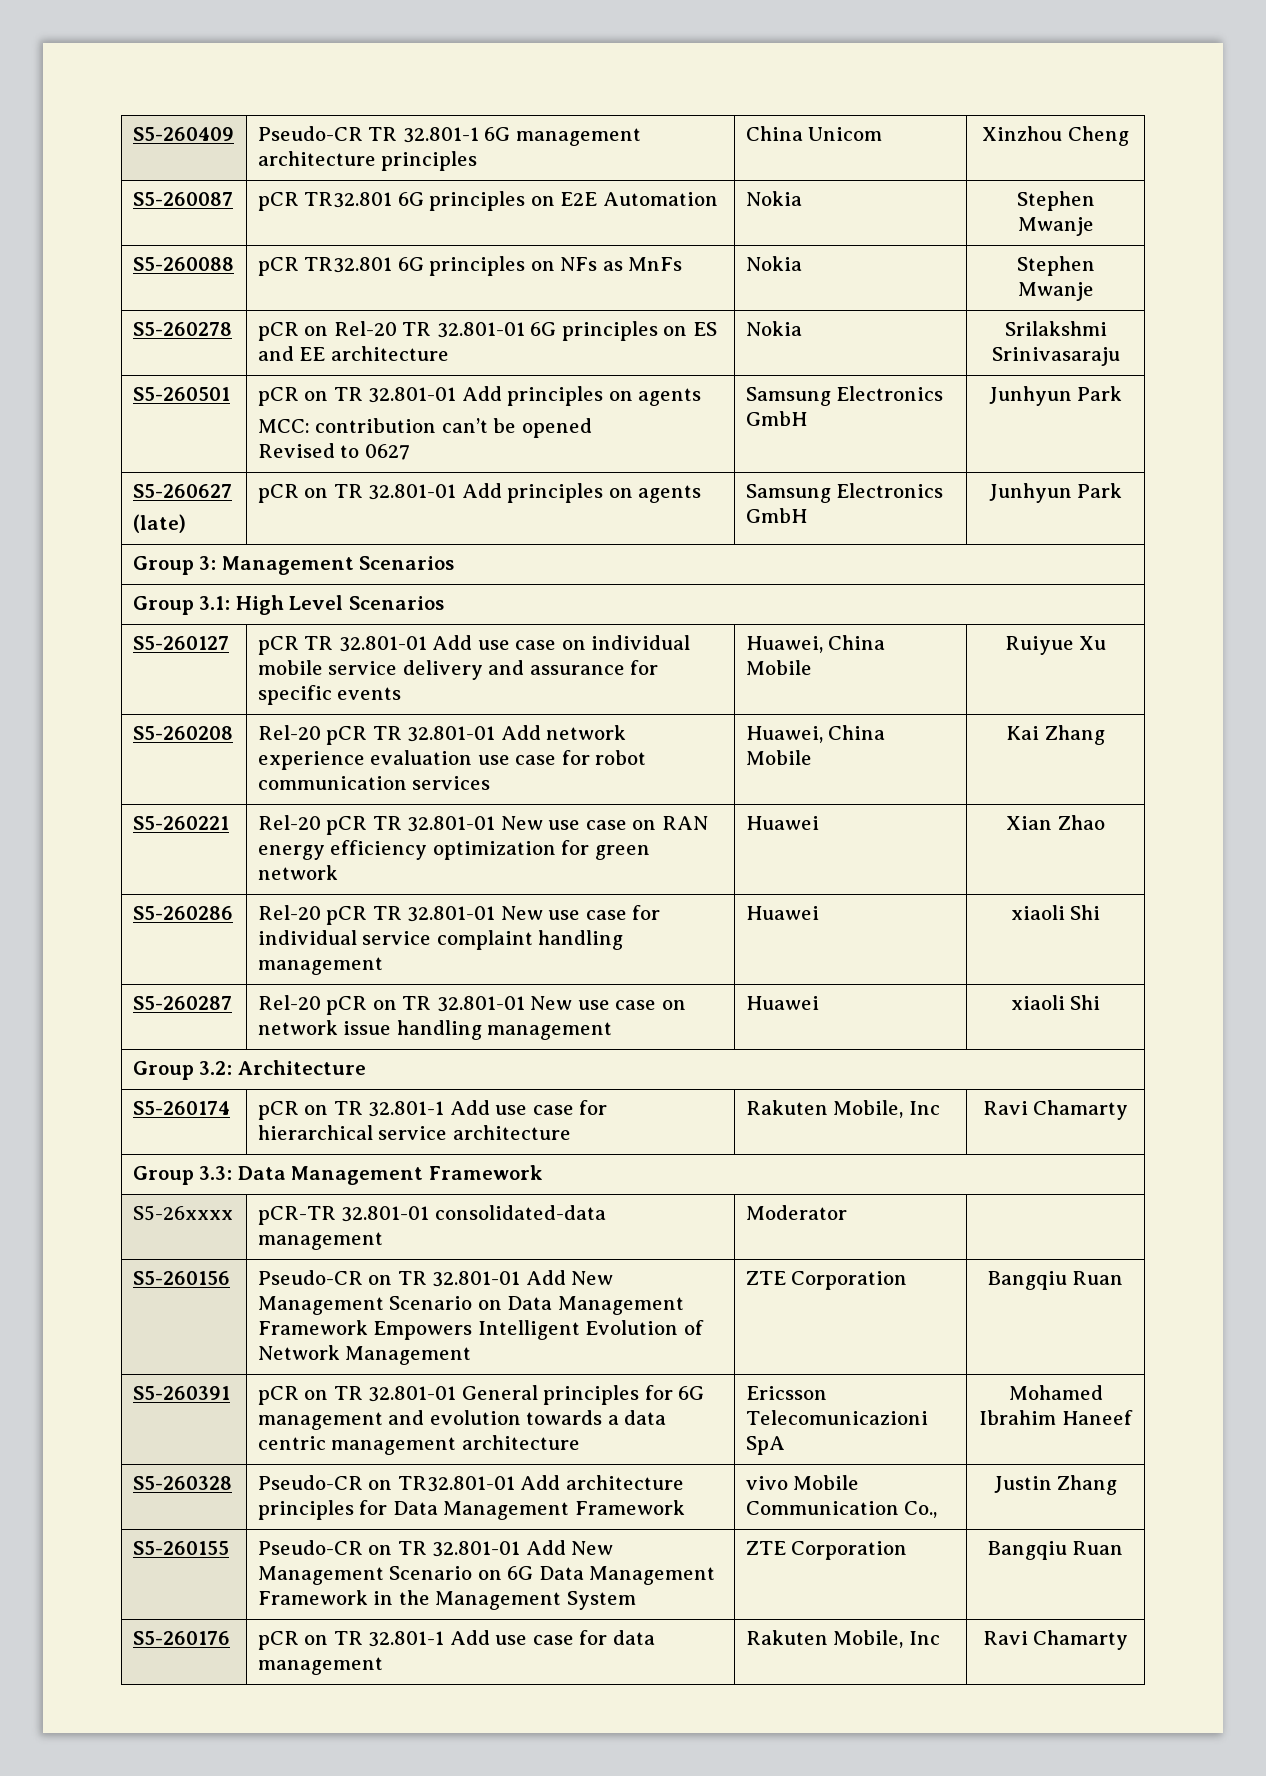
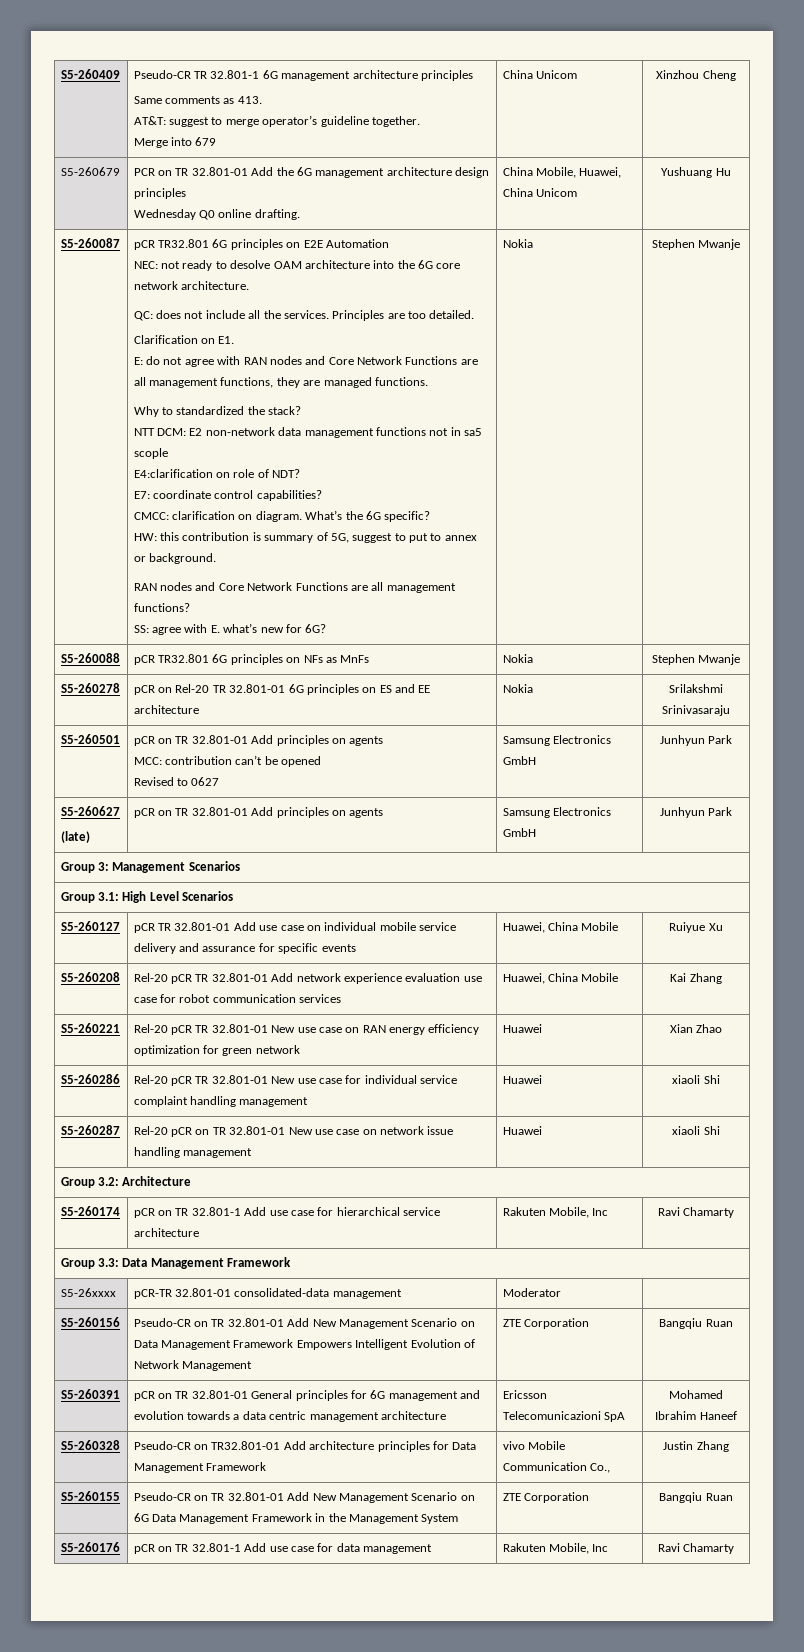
- S5-260409 | Pseudo-CR TR 32.801-1 6G management architecture principles | China Unicom | Xinzhou Cheng
+ S5-260409 | Pseudo-CR TR 32.801-1 6G management architecture principles
+ Same comments as 413.
+ AT&T: suggest to merge operator’s guideline together.
+ Merge into 679 | China Unicom | Xinzhou Cheng
+ S5-260679 | PCR on TR 32.801-01 Add the 6G management architecture design principles
+ Wednesday Q0 online drafting. | China Mobile, Huawei, China Unicom | Yushuang Hu
+ NEC: not ready to desolve OAM architecture into the 6G core network architecture.
+ QC: does not include all the services. Principles are too detailed.
+ Clarification on E1.
+ E: do not agree with RAN nodes and Core Network Functions are all management functions, they are managed functions.
+ Why to standardized the stack?
+ NTT DCM: E2 non-network data management functions not in sa5 scople
+ E4:clarification on role of NDT?
+ E7: coordinate control capabilities?
+ CMCC: clarification on diagram. What’s the 6G specific?
+ HW: this contribution is summary of 5G, suggest to put to annex or background.
+ RAN nodes and Core Network Functions are all management functions?
+ SS: agree with E. what’s new for 6G?

